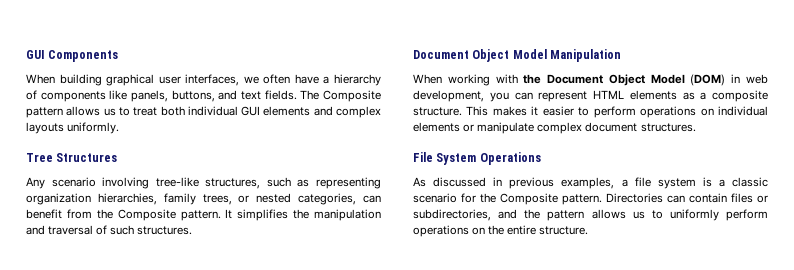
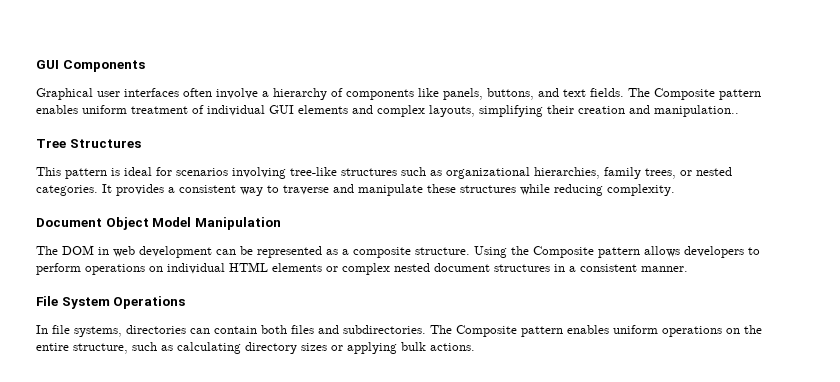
- When building graphical user interfaces, we often have a hierarchy of components like panels, buttons, and text fields.
+ Graphical user interfaces often involve a hierarchy of components like panels, buttons, and text fields.
- The Composite pattern allows us to treat both individual GUI elements and complex layouts uniformly.
+ The Composite pattern enables uniform treatment of individual GUI elements and complex layouts, simplifying their creation and manipulation..
  Tree Structures
- Any scenario involving tree-like structures, such as representing organization hierarchies, family trees, or nested categories, can benefit from the Composite pattern. It simplifies the manipulation and traversal of such structures.
+ This pattern is ideal for scenarios involving tree-like structures such as organizational hierarchies, family trees, or nested categories. It provides a consistent way to traverse and manipulate these structures while reducing complexity.
  Document Object Model Manipulation
- When working with the Document Object Model (DOM) in web development, you can represent HTML elements as a composite structure. This makes it easier to perform operations on individual elements or manipulate complex document structures.
+ The DOM in web development can be represented as a composite structure. Using the Composite pattern allows developers to perform operations on individual HTML elements or complex nested document structures in a consistent manner.
  File System Operations
- As discussed in previous examples, a file system is a classic scenario for the Composite pattern. Directories can contain files or subdirectories, and the pattern allows us to uniformly perform operations on the entire structure.
+ In file systems, directories can contain both files and subdirectories. The Composite pattern enables uniform operations on the entire structure, such as calculating directory sizes or applying bulk actions.

